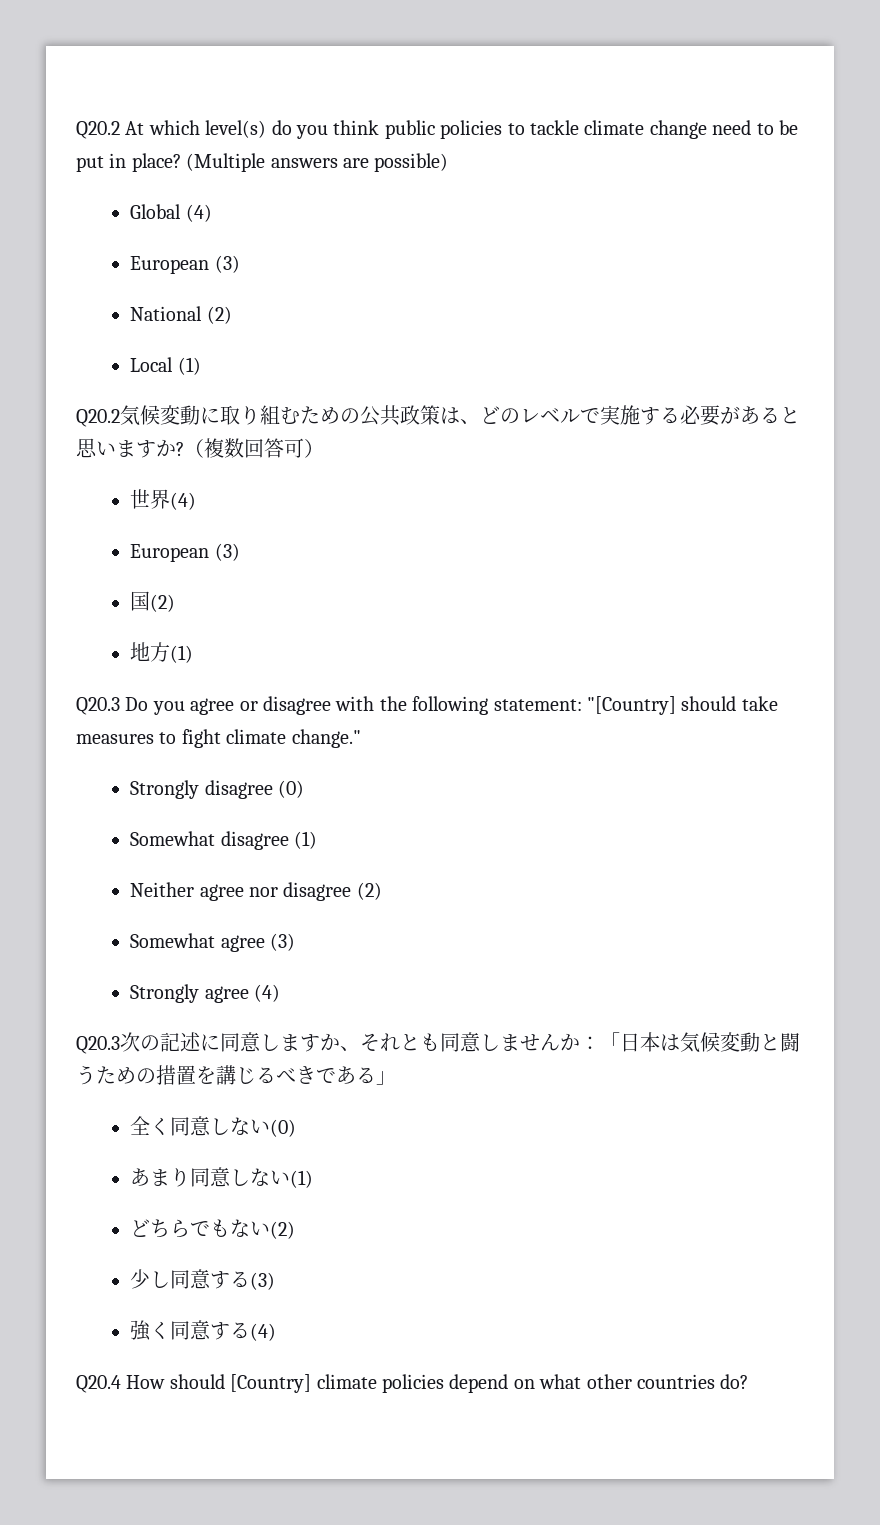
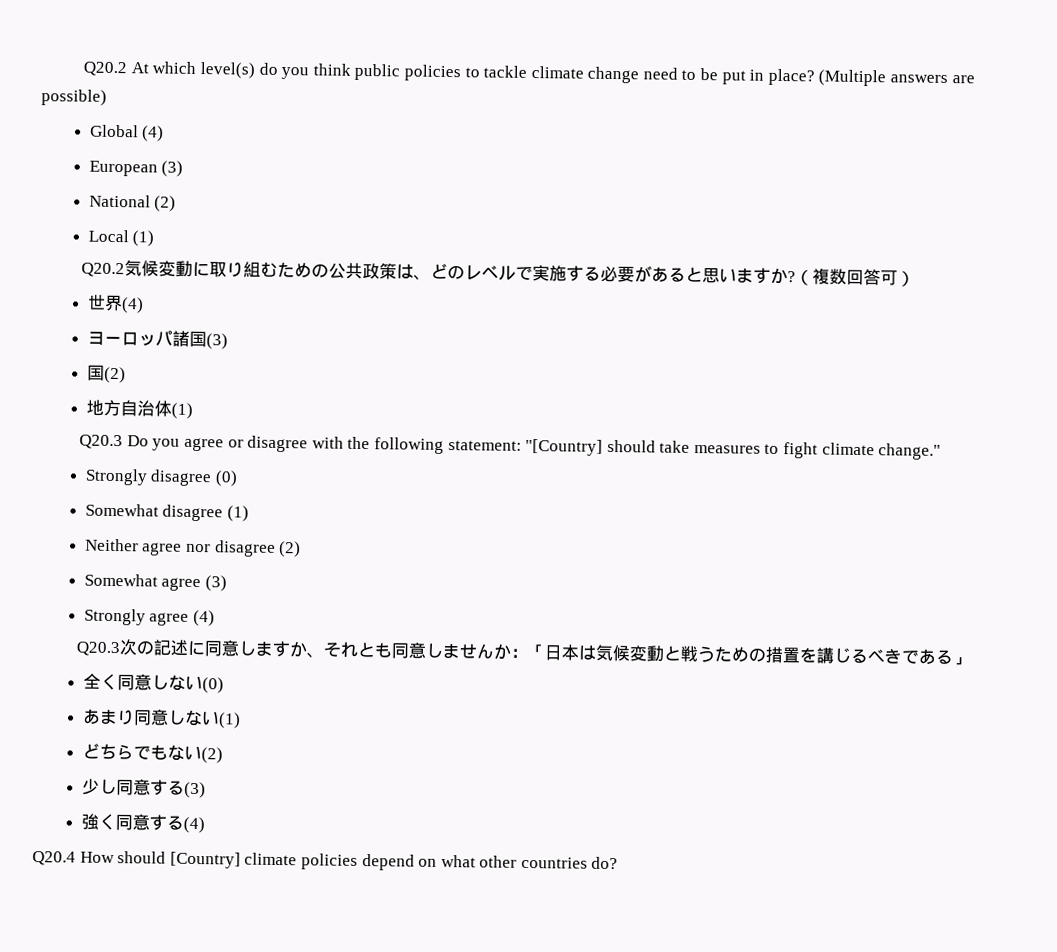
  世界(4)
- European (3)
+ ヨーロッパ諸国(3)
- 地方(1)
+ 地方自治体(1)
- Q20.3次の記述に同意しますか、それとも同意しませんか：「日本は気候変動と闘うための措置を講じるべきである」
+ Q20.3次の記述に同意しますか、それとも同意しませんか：「日本は気候変動と戦うための措置を講じるべきである」

